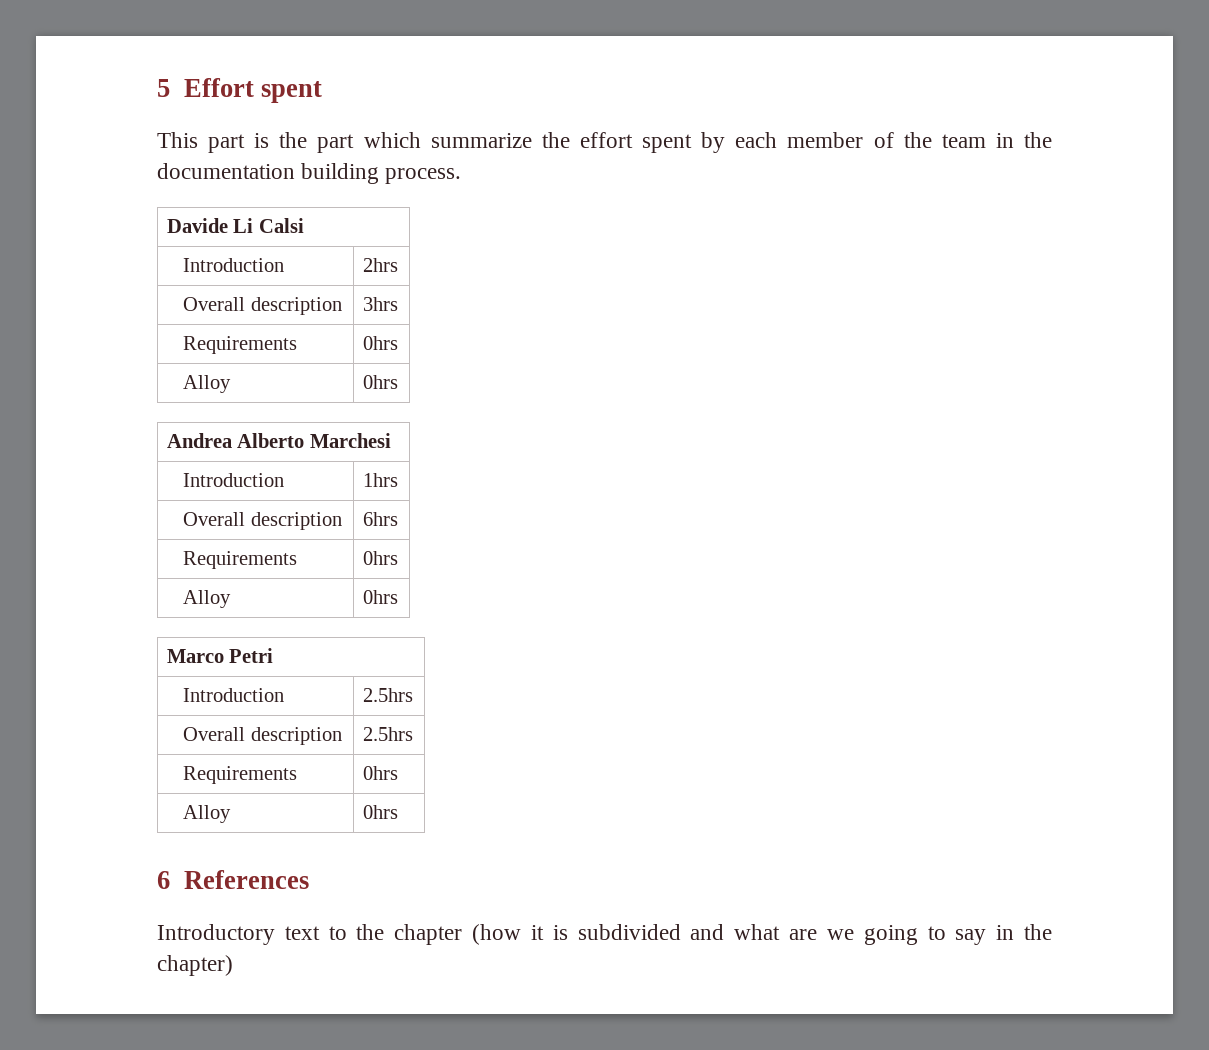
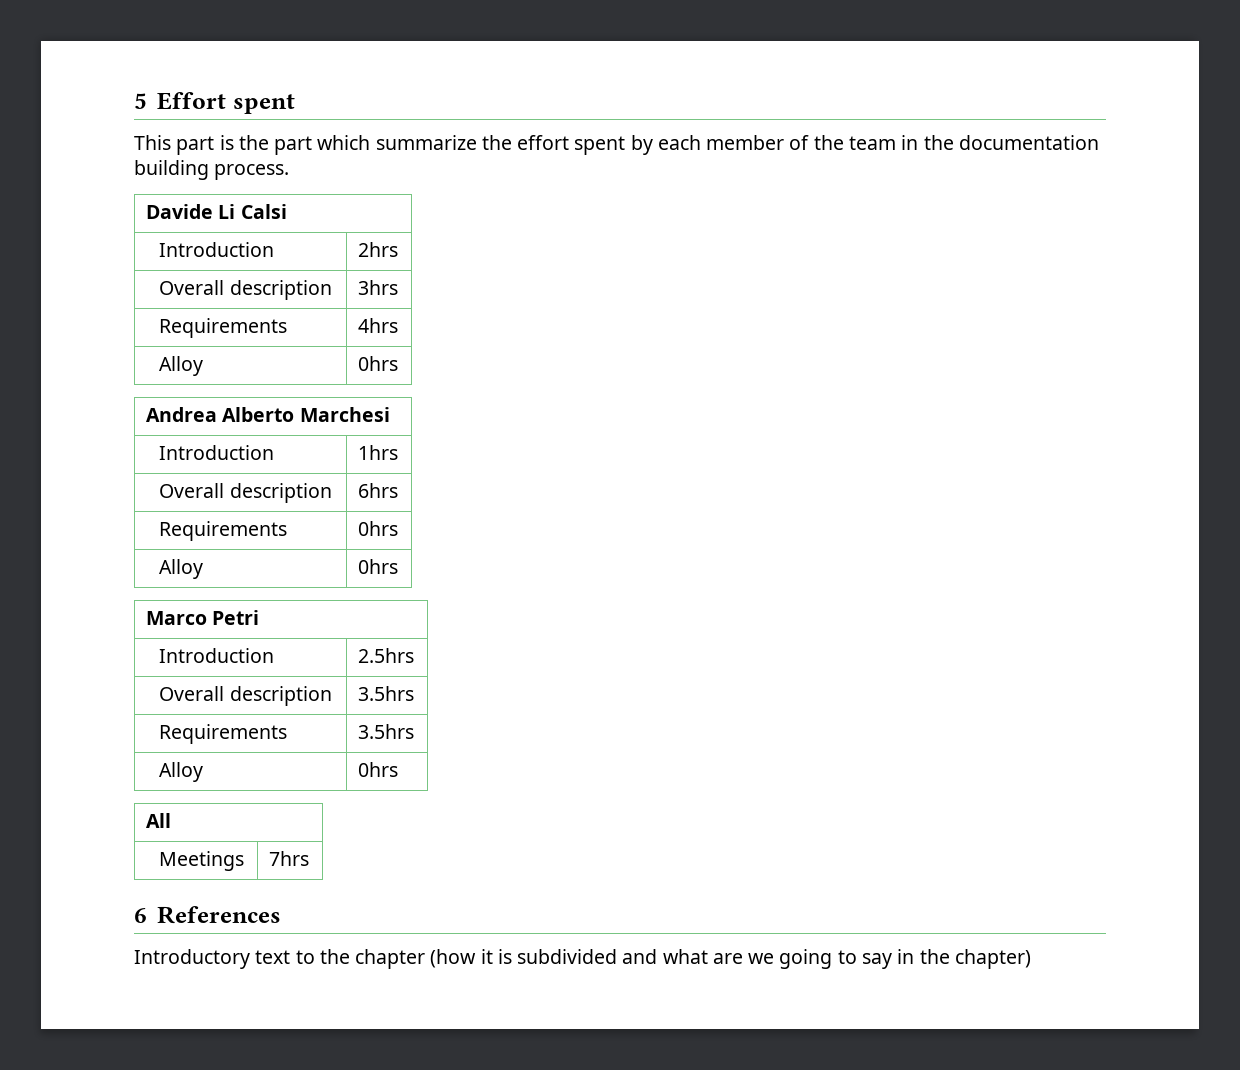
  Overall description | 3hrs
- Requirements | 0hrs
+ Requirements | 4hrs
- Overall description | 2.5hrs
- Requirements | 0hrs
+ Overall description | 3.5hrs
+ Requirements | 3.5hrs
  Alloy | 0hrs
+ All
+ Meetings | 7hrs

